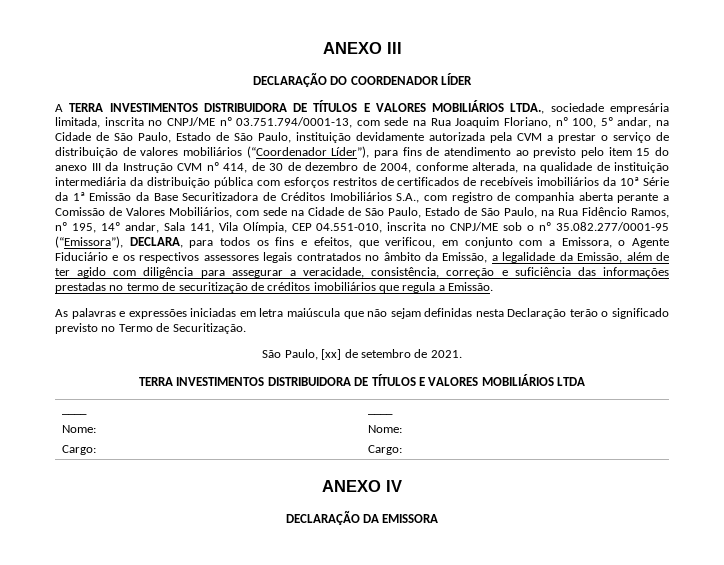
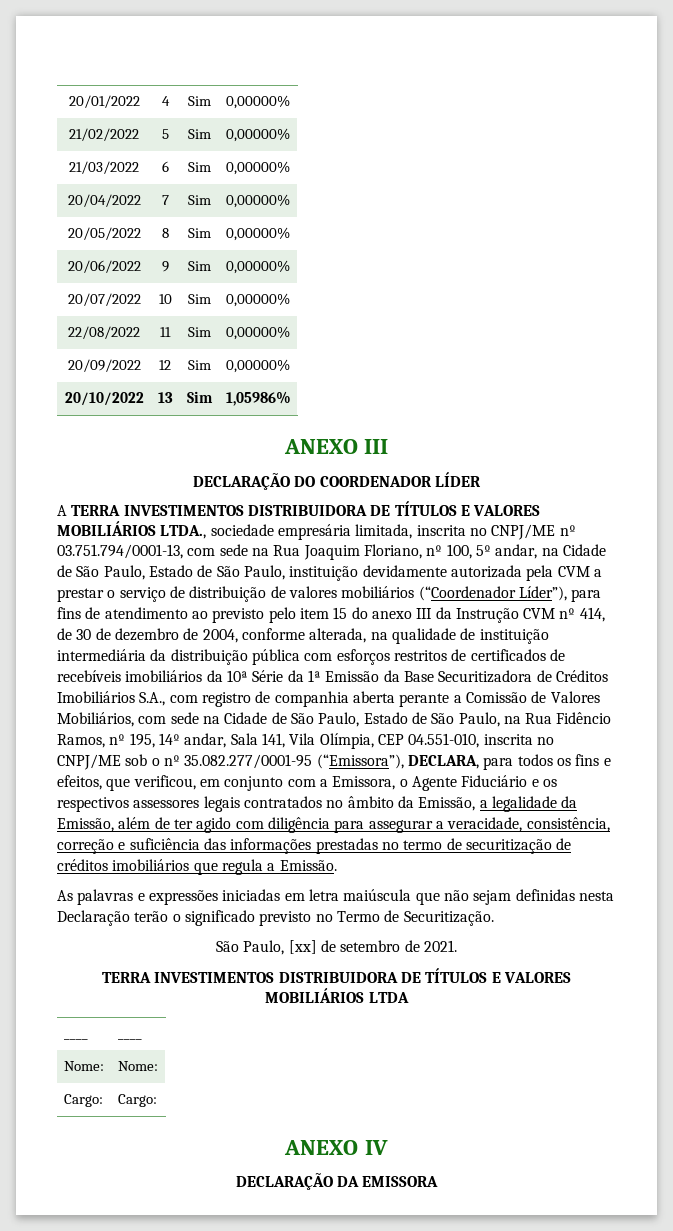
+ 20/01/2022 | 4 | Sim | 0,00000%
+ 21/02/2022 | 5 | Sim | 0,00000%
+ 21/03/2022 | 6 | Sim | 0,00000%
+ 20/04/2022 | 7 | Sim | 0,00000%
+ 20/05/2022 | 8 | Sim | 0,00000%
+ 20/06/2022 | 9 | Sim | 0,00000%
+ 20/07/2022 | 10 | Sim | 0,00000%
+ 22/08/2022 | 11 | Sim | 0,00000%
+ 20/09/2022 | 12 | Sim | 0,00000%
+ 20/10/2022 | 13 | Sim | 1,05986%

